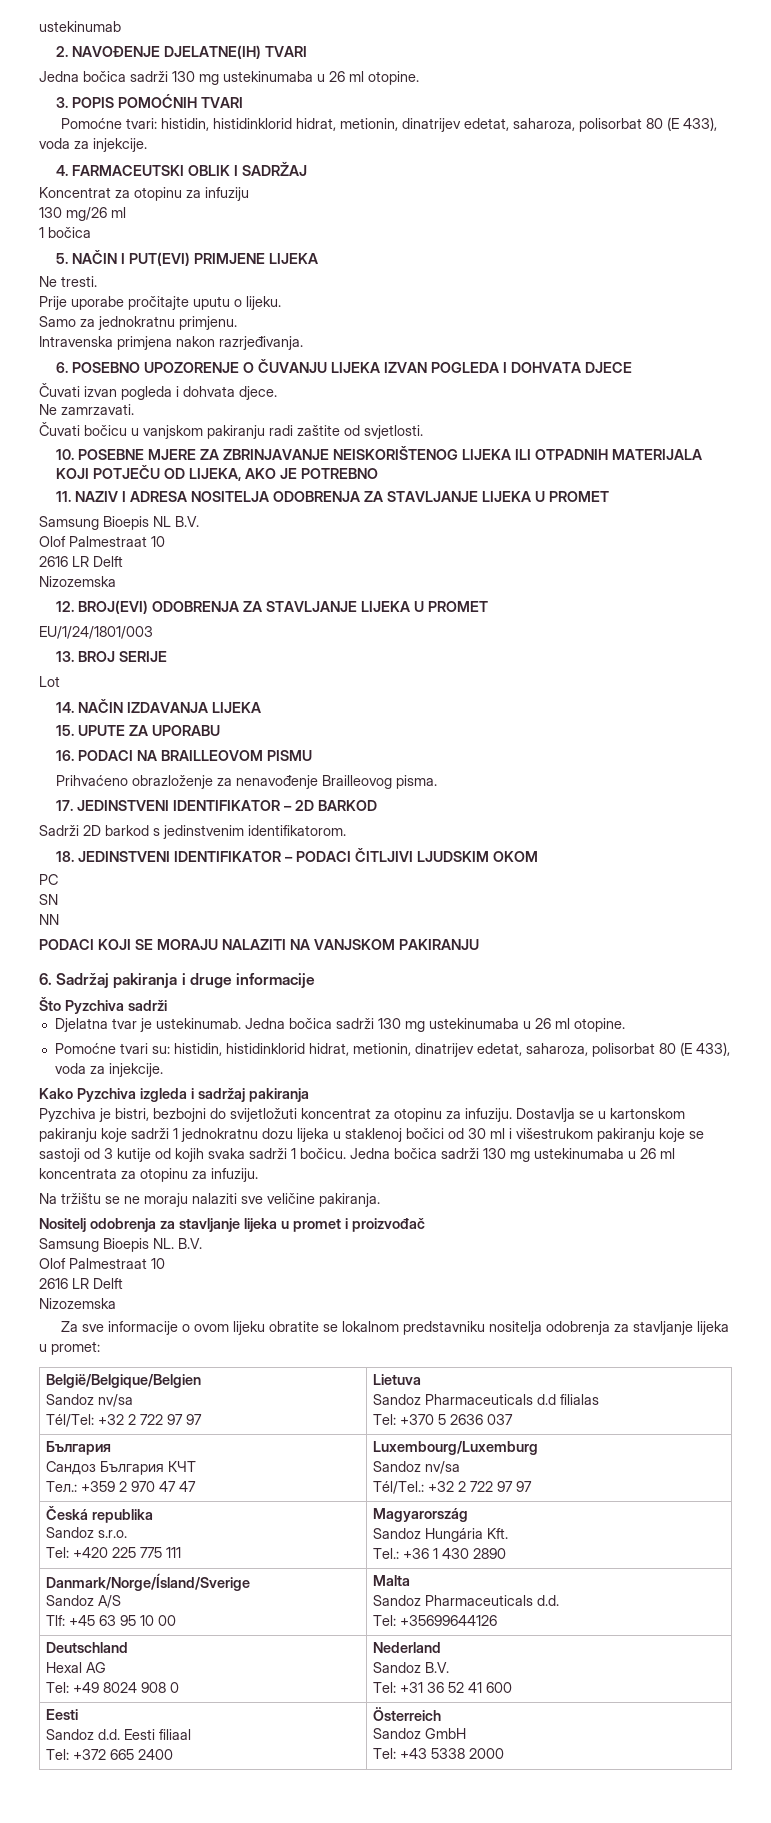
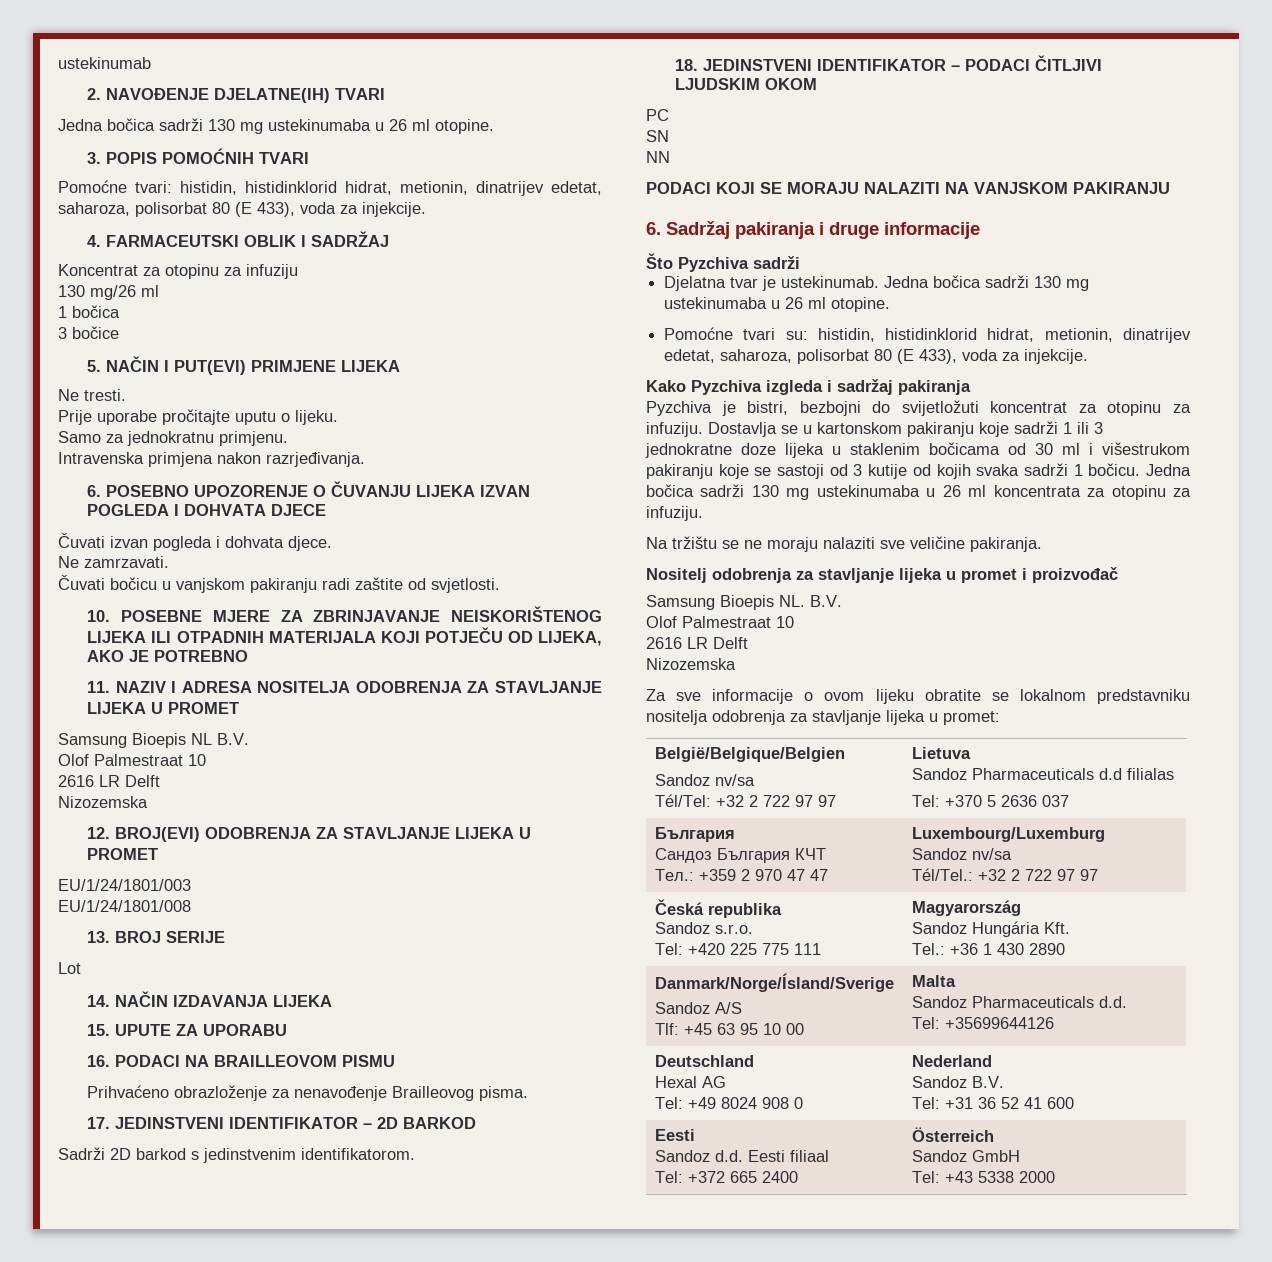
+ 3 bočice
+ EU/1/24/1801/008
- Dostavlja se u kartonskom pakiranju koje sadrži 1 jednokratnu dozu lijeka u staklenoj bočici od 30 ml i višestrukom pakiranju koje se sastoji od 3 kutije od kojih svaka sadrži 1 bočicu.
+ Dostavlja se u kartonskom pakiranju koje sadrži 1 ili 3 jednokratne doze lijeka u staklenim bočicama od 30 ml i višestrukom pakiranju koje se sastoji od 3 kutije od kojih svaka sadrži 1 bočicu.

